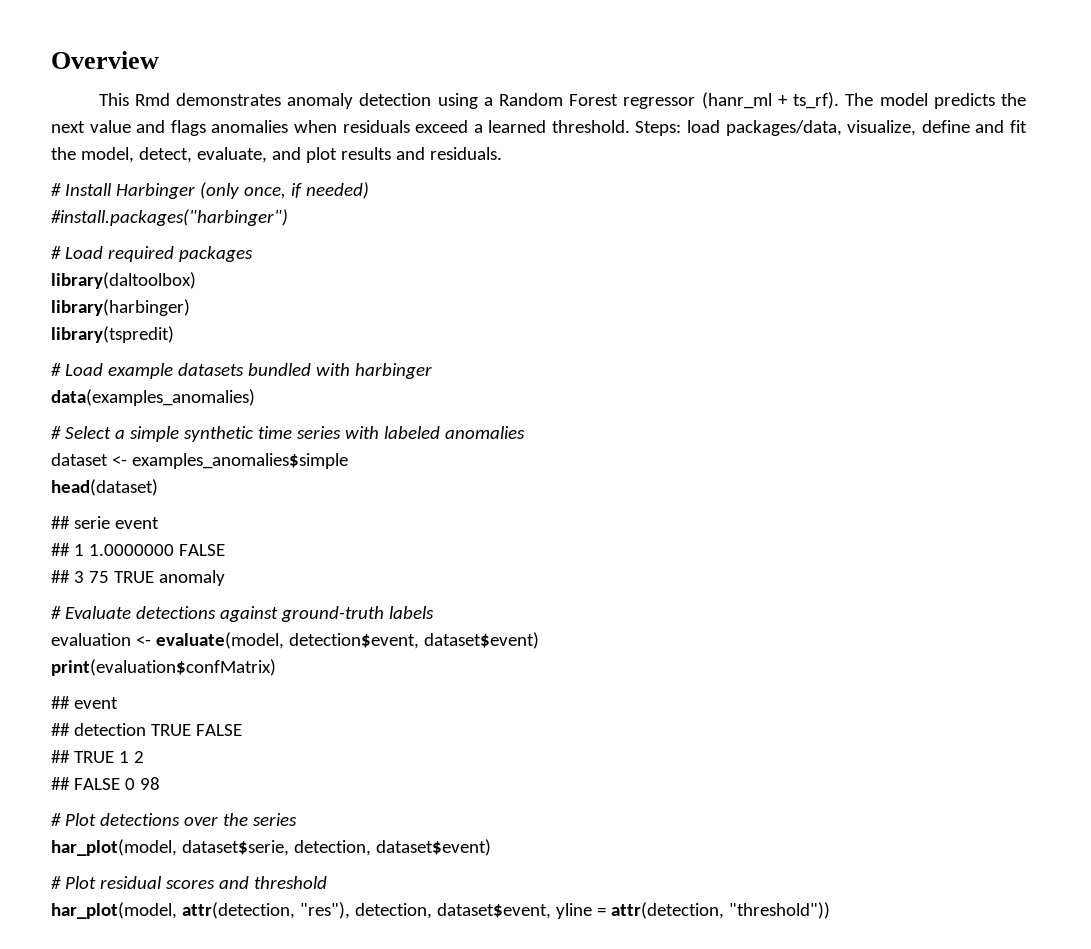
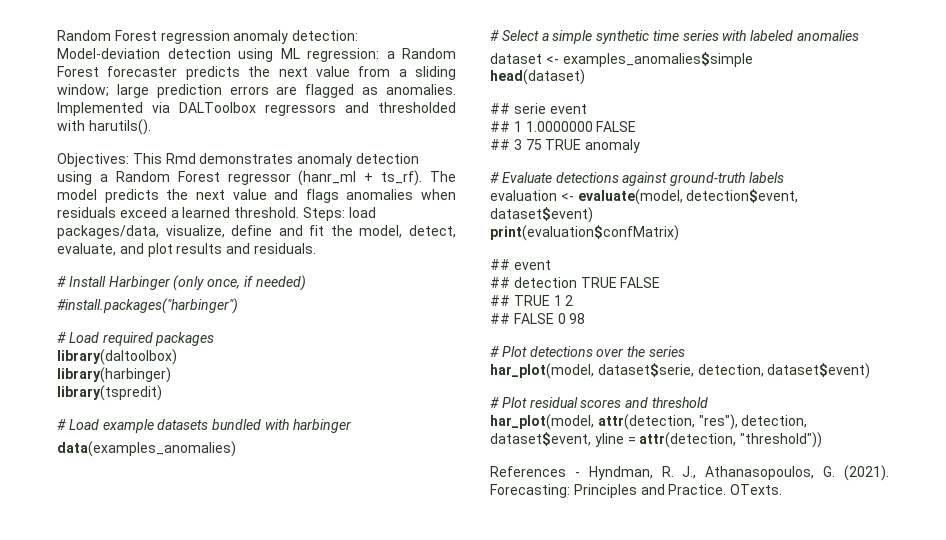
- Overview
- This Rmd demonstrates anomaly detection using a Random Forest regressor (hanr_ml + ts_rf).
+ Random Forest regression anomaly detection: Model-deviation detection using ML regression: a Random Forest forecaster predicts the next value from a sliding window; large prediction errors are flagged as anomalies. Implemented via DALToolbox regressors and thresholded with harutils().
+ Objectives: This Rmd demonstrates anomaly detection using a Random Forest regressor (hanr_ml + ts_rf).
+ References - Hyndman, R. J., Athanasopoulos, G. (2021). Forecasting: Principles and Practice. OTexts.

